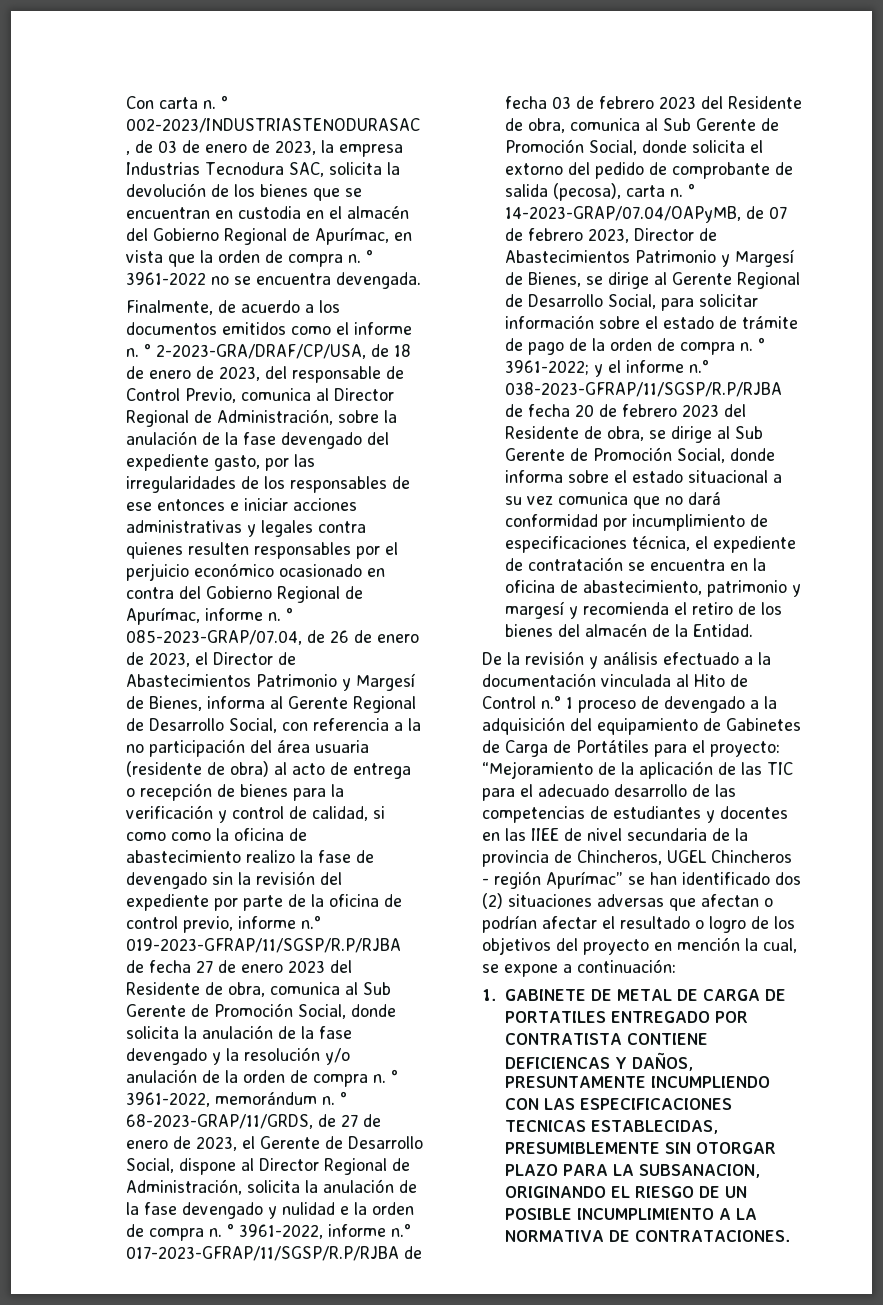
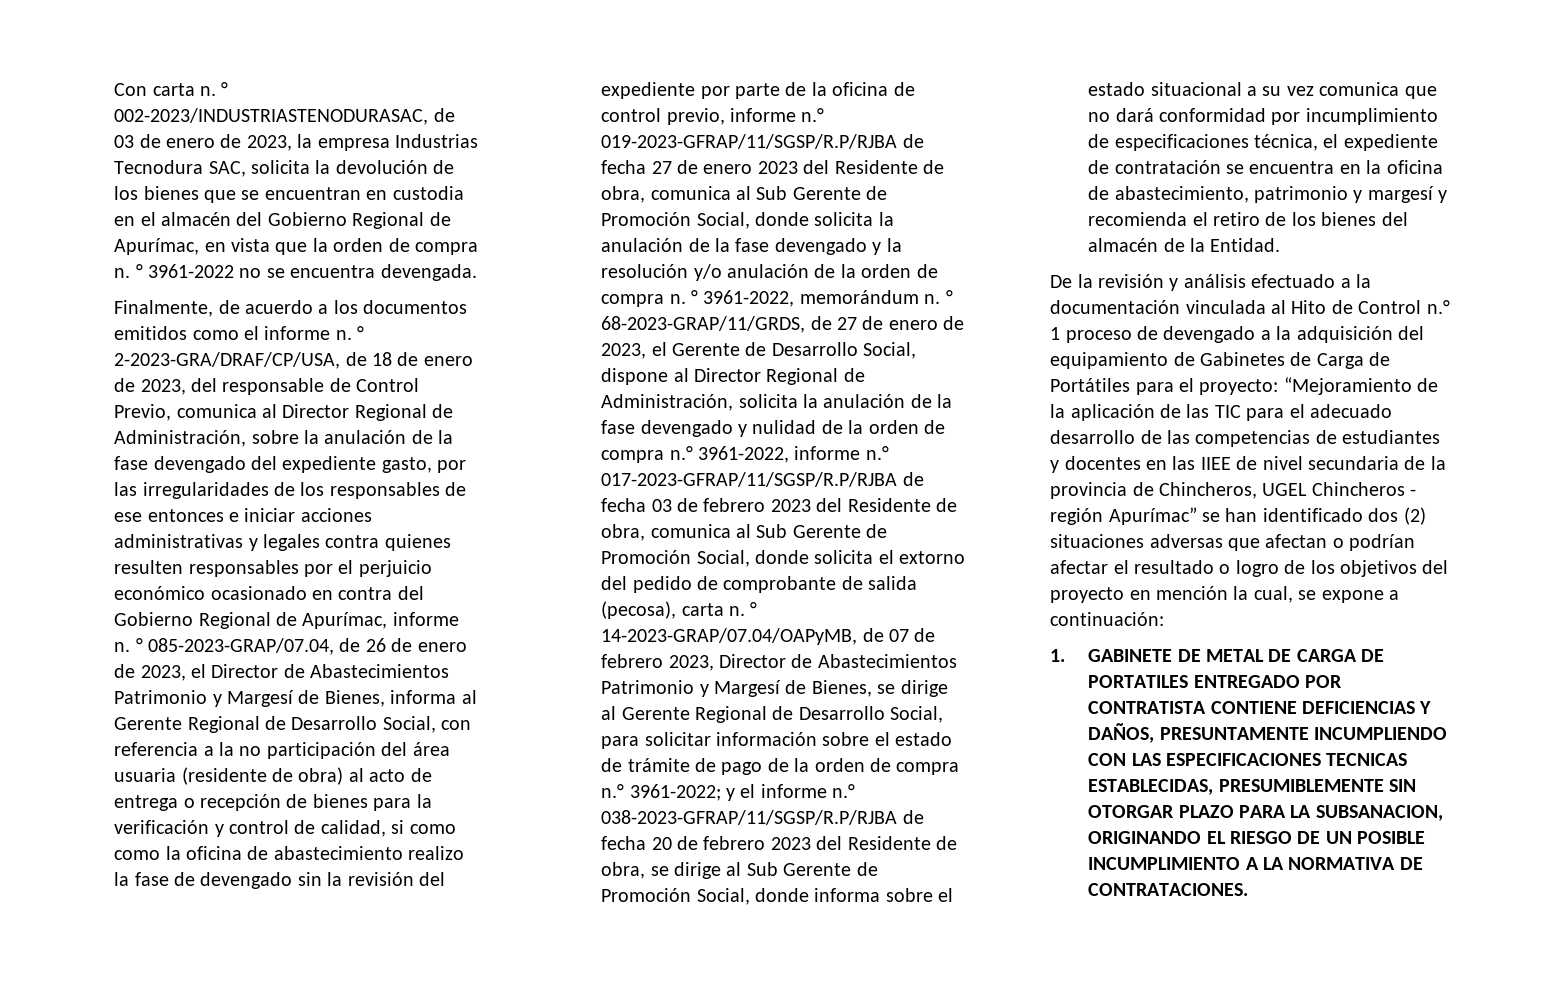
- ° 68-2023-GRAP/11/GRDS, de 27 de enero de 2023, el Gerente de Desarrollo Social, dispone al Director Regional de Administración, solicita la anulación de la fase devengado y nulidad e la orden de compra n. ° 3961-2022, informe n.° 017-2023-GFRAP/11/SGSP/R.P/RJBA de fecha 03 de febrero 2023 del Residente de obra, comunica al Sub Gerente de Promoción Social, donde solicita el extorno del pedido de comprobante de salida (pecosa), carta n.
+ ° 68-2023-GRAP/11/GRDS, de 27 de enero de 2023, el Gerente de Desarrollo Social, dispone al Director Regional de Administración, solicita la anulación de la fase devengado y nulidad de la orden de compra n.° 3961-2022, informe n.° 017-2023-GFRAP/11/SGSP/R.P/RJBA de fecha 03 de febrero 2023 del Residente de obra, comunica al Sub Gerente de Promoción Social, donde solicita el extorno del pedido de comprobante de salida (pecosa), carta n.
- ° 14-2023-GRAP/07.04/OAPyMB, de 07 de febrero 2023, Director de Abastecimientos Patrimonio y Margesí de Bienes, se dirige al Gerente Regional de Desarrollo Social, para solicitar información sobre el estado de trámite de pago de la orden de compra n. ° 3961-2022;
+ ° 14-2023-GRAP/07.04/OAPyMB, de 07 de febrero 2023, Director de Abastecimientos Patrimonio y Margesí de Bienes, se dirige al Gerente Regional de Desarrollo Social, para solicitar información sobre el estado de trámite de pago de la orden de compra n.° 3961-2022;
- 1. GABINETE DE METAL DE CARGA DE PORTATILES ENTREGADO POR CONTRATISTA CONTIENE DEFICIENCAS Y DAÑOS, PRESUNTAMENTE INCUMPLIENDO CON LAS ESPECIFICACIONES TECNICAS ESTABLECIDAS, PRESUMIBLEMENTE SIN OTORGAR PLAZO PARA LA SUBSANACION, ORIGINANDO EL RIESGO DE UN POSIBLE INCUMPLIMIENTO A LA NORMATIVA DE CONTRATACIONES.
+ 1. GABINETE DE METAL DE CARGA DE PORTATILES ENTREGADO POR CONTRATISTA CONTIENE DEFICIENCIAS Y DAÑOS, PRESUNTAMENTE INCUMPLIENDO CON LAS ESPECIFICACIONES TECNICAS ESTABLECIDAS, PRESUMIBLEMENTE SIN OTORGAR PLAZO PARA LA SUBSANACION, ORIGINANDO EL RIESGO DE UN POSIBLE INCUMPLIMIENTO A LA NORMATIVA DE CONTRATACIONES.

